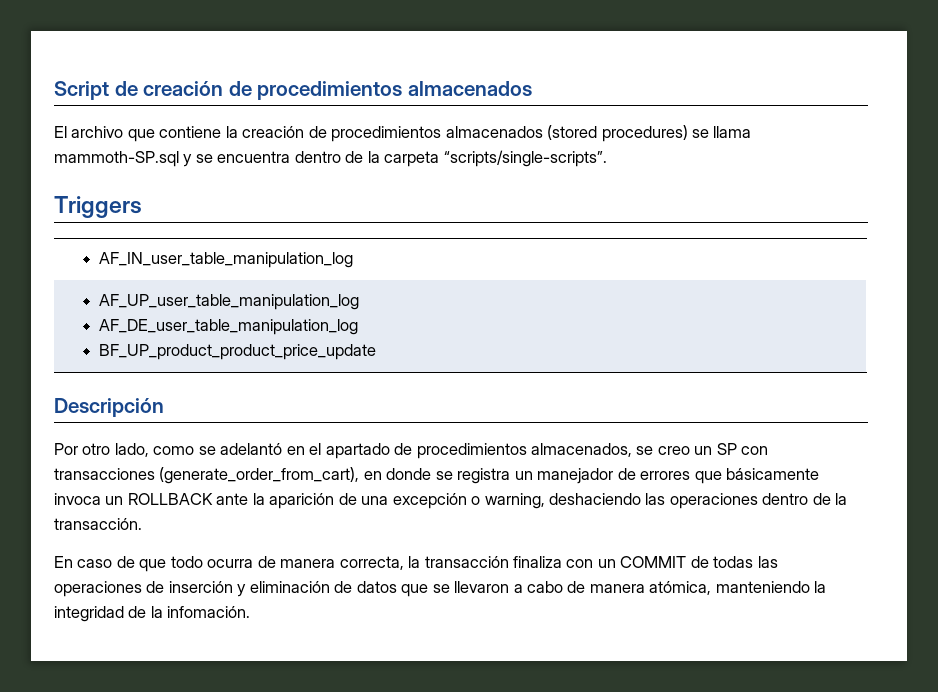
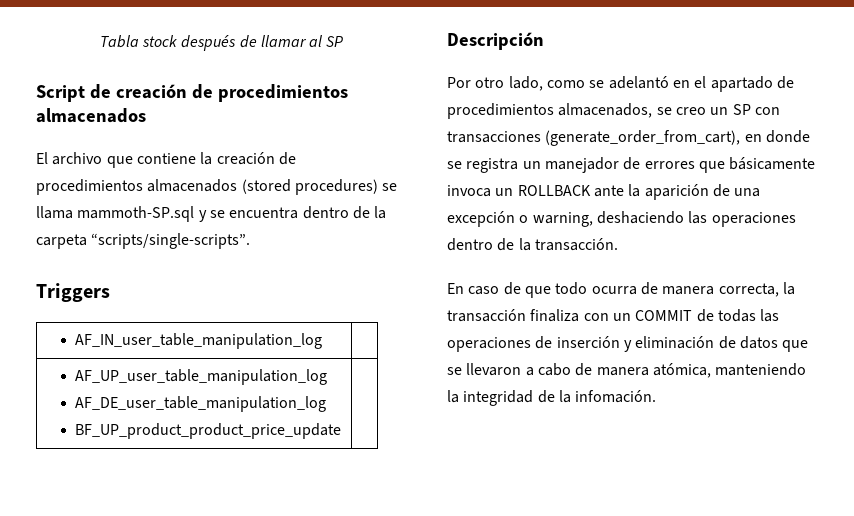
+ Tabla stock después de llamar al SP

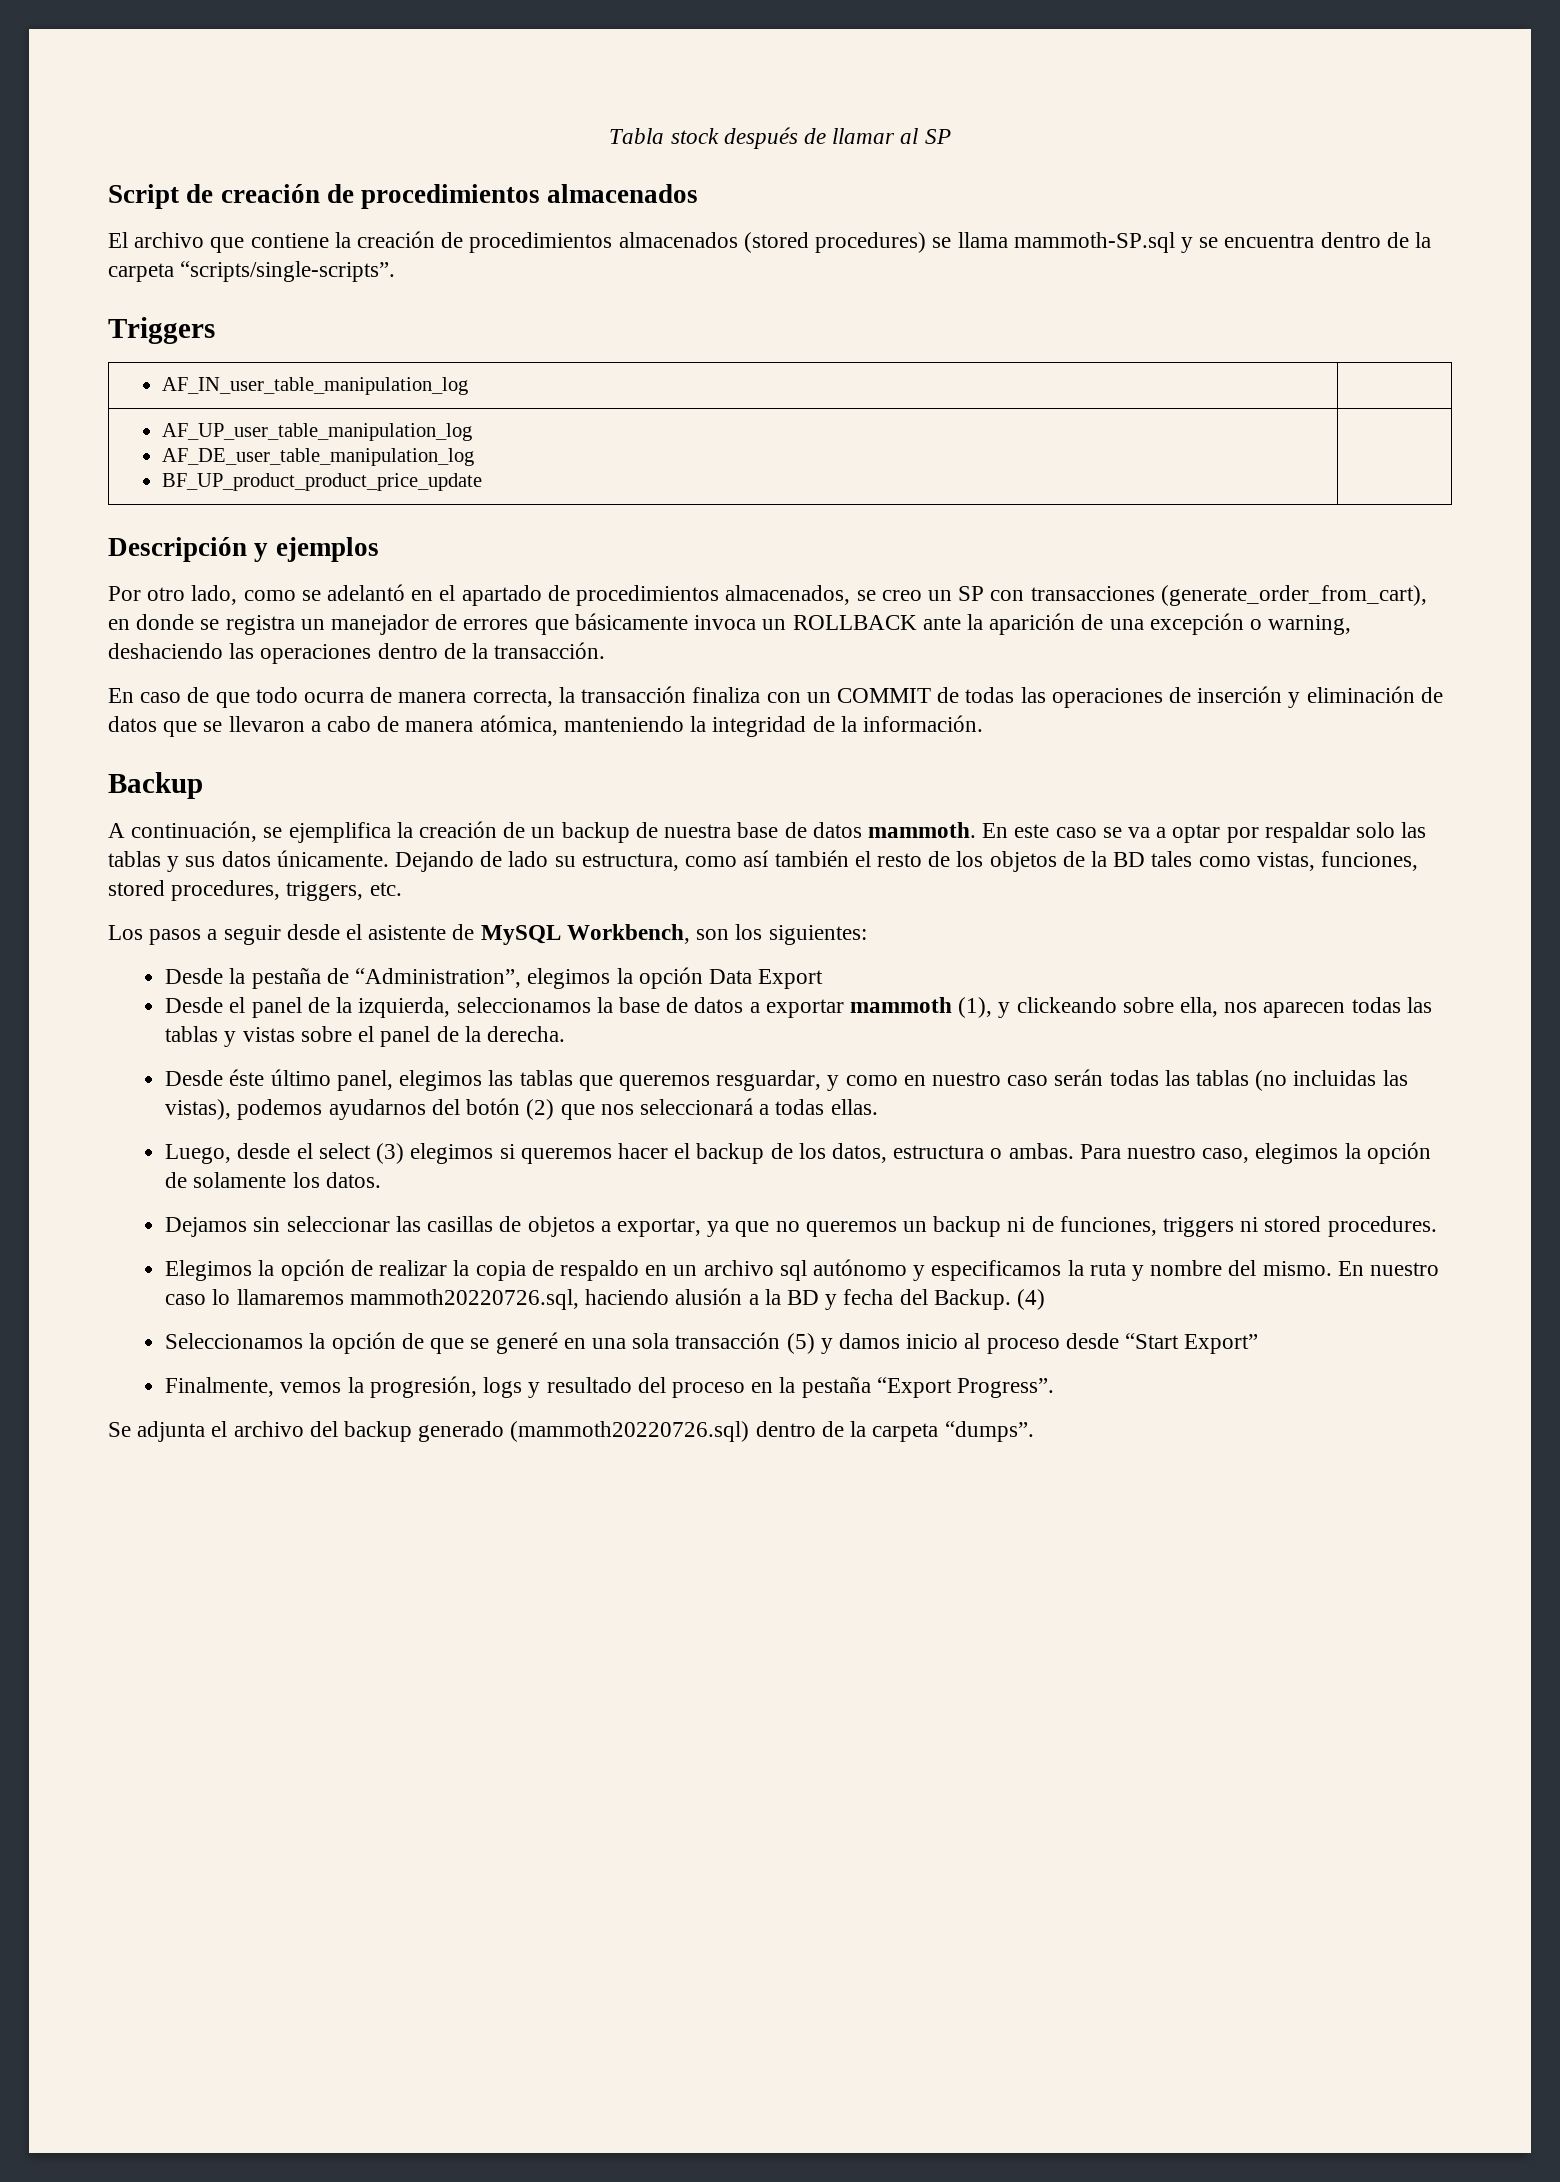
- Descripción
+ Descripción y ejemplos
- En caso de que todo ocurra de manera correcta, la transacción finaliza con un COMMIT de todas las operaciones de inserción y eliminación de datos que se llevaron a cabo de manera atómica, manteniendo la integridad de la infomación.
+ En caso de que todo ocurra de manera correcta, la transacción finaliza con un COMMIT de todas las operaciones de inserción y eliminación de datos que se llevaron a cabo de manera atómica, manteniendo la integridad de la información.
+ Backup
+ A continuación, se ejemplifica la creación de un backup de nuestra base de datos mammoth. En este caso se va a optar por respaldar solo las tablas y sus datos únicamente. Dejando de lado su estructura, como así también el resto de los objetos de la BD tales como vistas, funciones, stored procedures, triggers, etc.
+ Los pasos a seguir desde el asistente de MySQL Workbench, son los siguientes:
+ Desde la pestaña de “Administration”, elegimos la opción Data Export
+ Desde el panel de la izquierda, seleccionamos la base de datos a exportar mammoth (1), y clickeando sobre ella, nos aparecen todas las tablas y vistas sobre el panel de la derecha.
+ Desde éste último panel, elegimos las tablas que queremos resguardar, y como en nuestro caso serán todas las tablas (no incluidas las vistas), podemos ayudarnos del botón (2) que nos seleccionará a todas ellas.
+ Luego, desde el select (3) elegimos si queremos hacer el backup de los datos, estructura o ambas. Para nuestro caso, elegimos la opción de solamente los datos.
+ Dejamos sin seleccionar las casillas de objetos a exportar, ya que no queremos un backup ni de funciones, triggers ni stored procedures.
+ Elegimos la opción de realizar la copia de respaldo en un archivo sql autónomo y especificamos la ruta y nombre del mismo. En nuestro caso lo llamaremos mammoth20220726.sql, haciendo alusión a la BD y fecha del Backup. (4)
+ Seleccionamos la opción de que se generé en una sola transacción (5) y damos inicio al proceso desde “Start Export”
+ Finalmente, vemos la progresión, logs y resultado del proceso en la pestaña “Export Progress”.
+ Se adjunta el archivo del backup generado (mammoth20220726.sql) dentro de la carpeta “dumps”.

